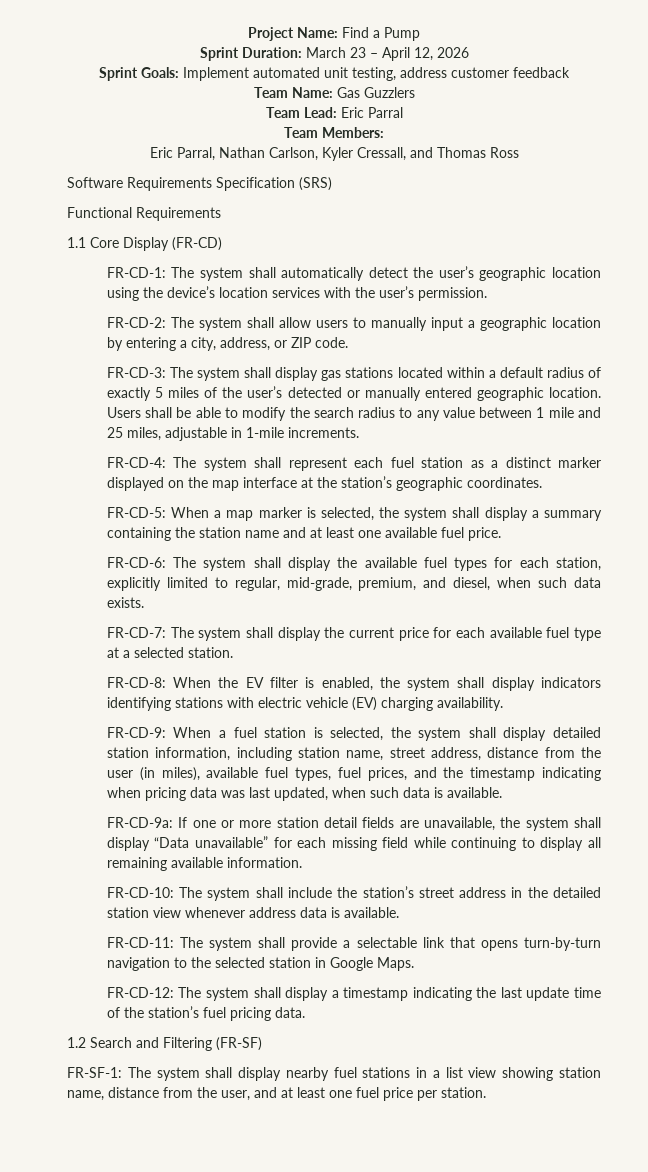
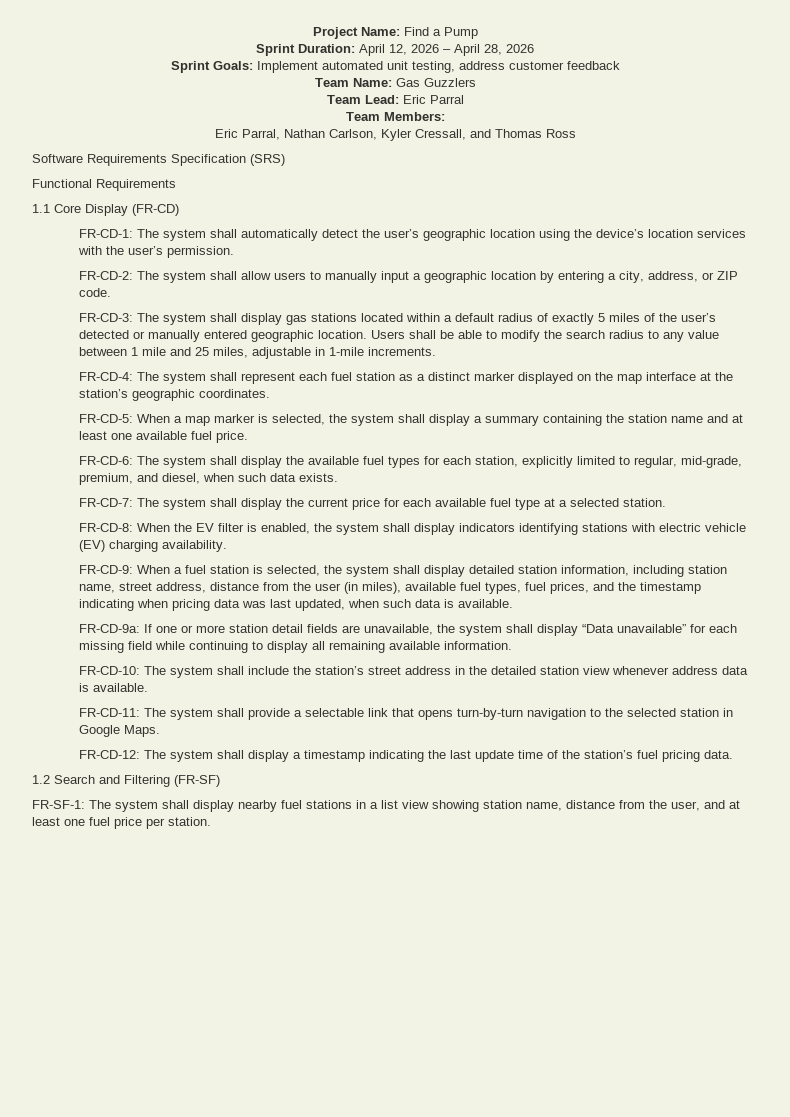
- Sprint Duration: March 23 – April 12, 2026
+ Sprint Duration: April 12, 2026 – April 28, 2026

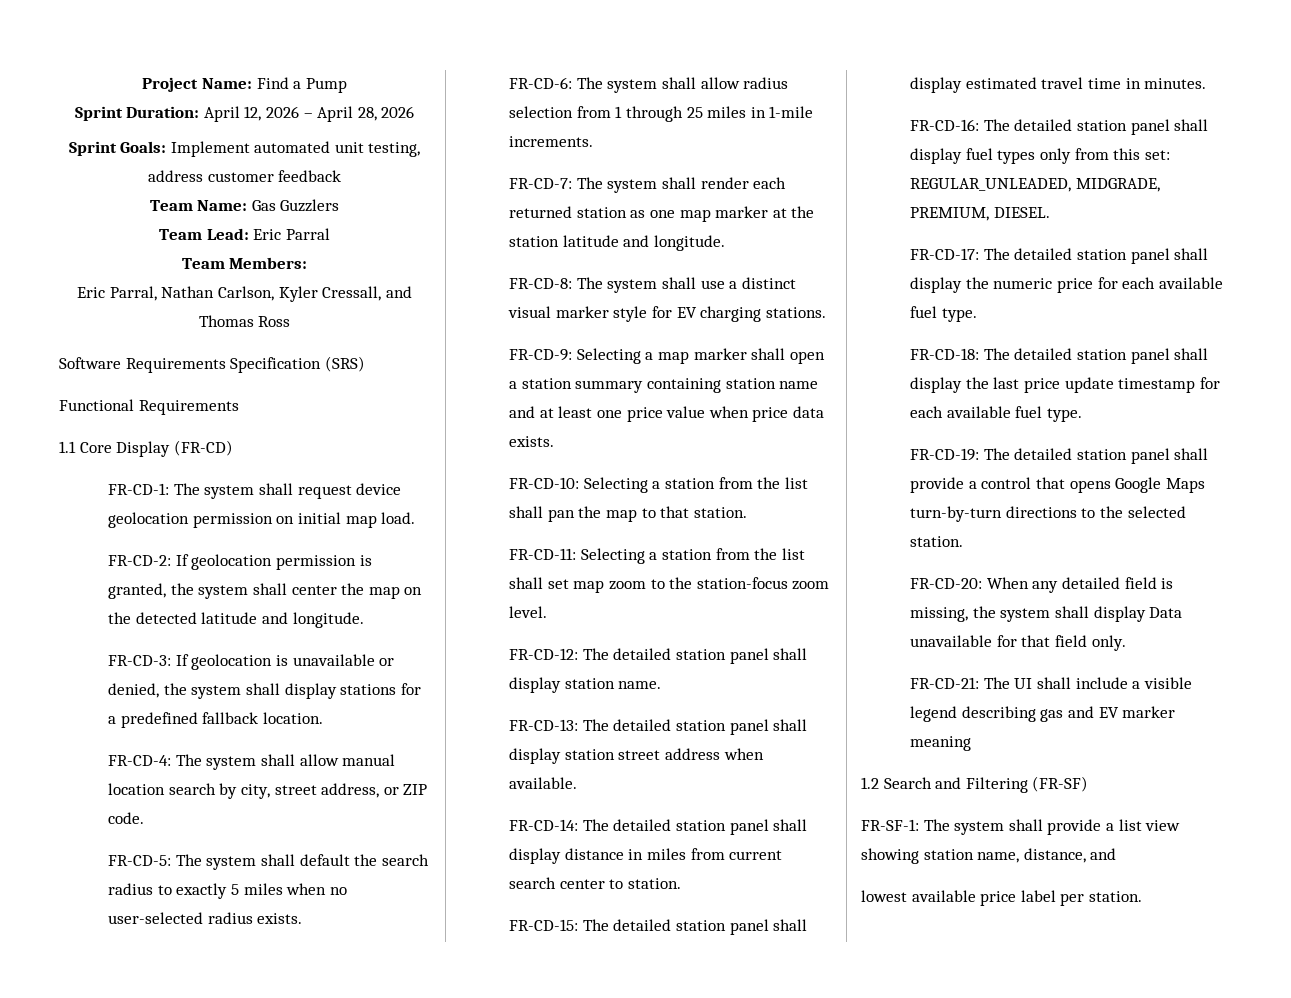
- FR-CD-1: The system shall automatically detect the user’s geographic location using the device’s location services with the user’s permission.
- FR-CD-2: The system shall allow users to manually input a geographic location by entering a city, address, or ZIP code.
+ FR-CD-1: The system shall request device geolocation permission on initial map load.
+ FR-CD-2: If geolocation permission is granted, the system shall center the map on the detected latitude and longitude.
+ FR-CD-3: If geolocation is unavailable or denied, the system shall display stations for a predefined fallback location.
+ FR-CD-4: The system shall allow manual location search by city, street address, or ZIP code.
- FR-CD-3: The system shall display gas stations located within a default radius of exactly 5 miles of the user’s detected or manually entered geographic location. Users shall be able to modify the search radius to any value between 1 mile and 25 miles, adjustable in 1-mile increments.
+ FR-CD-5: The system shall default the search radius to exactly 5 miles when no user-selected radius exists.
+ FR-CD-6: The system shall allow radius selection from 1 through 25 miles in 1-mile increments.
- FR-CD-4: The system shall represent each fuel station as a distinct marker displayed on the map interface at the station’s geographic coordinates.
- FR-CD-5: When a map marker is selected, the system shall display a summary containing the station name and at least one available fuel price.
- FR-CD-6: The system shall display the available fuel types for each station, explicitly limited to regular, mid-grade, premium, and diesel, when such data exists.
- FR-CD-7: The system shall display the current price for each available fuel type at a selected station.
- FR-CD-8: When the EV filter is enabled, the system shall display indicators identifying stations with electric vehicle (EV) charging availability.
- FR-CD-9: When a fuel station is selected, the system shall display detailed station information, including station name, street address, distance from the user (in miles), available fuel types, fuel prices, and the timestamp indicating when pricing data was last updated, when such data is available.
- FR-CD-9a: If one or more station detail fields are unavailable, the system shall display “Data unavailable” for each missing field while continuing to display all remaining available information.
- FR-CD-10: The system shall include the station’s street address in the detailed station view whenever address data is available.
- FR-CD-11: The system shall provide a selectable link that opens turn-by-turn navigation to the selected station in Google Maps.
- FR-CD-12: The system shall display a timestamp indicating the last update time of the station’s fuel pricing data.
+ FR-CD-7: The system shall render each returned station as one map marker at the station latitude and longitude.
+ FR-CD-8: The system shall use a distinct visual marker style for EV charging stations.
+ FR-CD-9: Selecting a map marker shall open a station summary containing station name and at least one price value when price data exists.
+ FR-CD-10: Selecting a station from the list shall pan the map to that station.
+ FR-CD-11: Selecting a station from the list shall set map zoom to the station-focus zoom level.
+ FR-CD-12: The detailed station panel shall display station name.
+ FR-CD-13: The detailed station panel shall display station street address when available.
+ FR-CD-14: The detailed station panel shall display distance in miles from current search center to station.
+ FR-CD-15: The detailed station panel shall display estimated travel time in minutes.
+ FR-CD-16: The detailed station panel shall display fuel types only from this set: REGULAR_UNLEADED, MIDGRADE, PREMIUM, DIESEL.
+ FR-CD-17: The detailed station panel shall display the numeric price for each available fuel type.
+ FR-CD-18: The detailed station panel shall display the last price update timestamp for each available fuel type.
+ FR-CD-19: The detailed station panel shall provide a control that opens Google Maps turn-by-turn directions to the selected station.
+ FR-CD-20: When any detailed field is missing, the system shall display Data unavailable for that field only.
+ FR-CD-21: The UI shall include a visible legend describing gas and EV marker meaning
- FR-SF-1: The system shall display nearby fuel stations in a list view showing station name, distance from the user, and at least one fuel price per station.
+ FR-SF-1: The system shall provide a list view showing station name, distance, and
+ lowest available price label per station.

